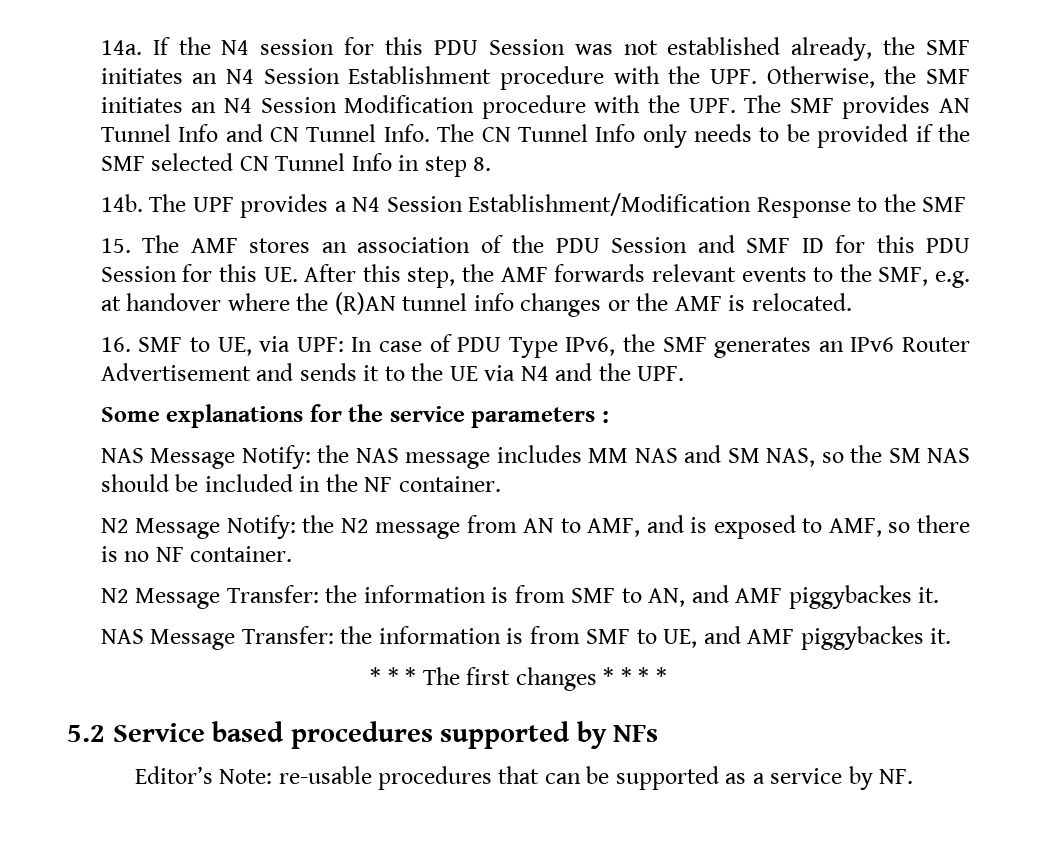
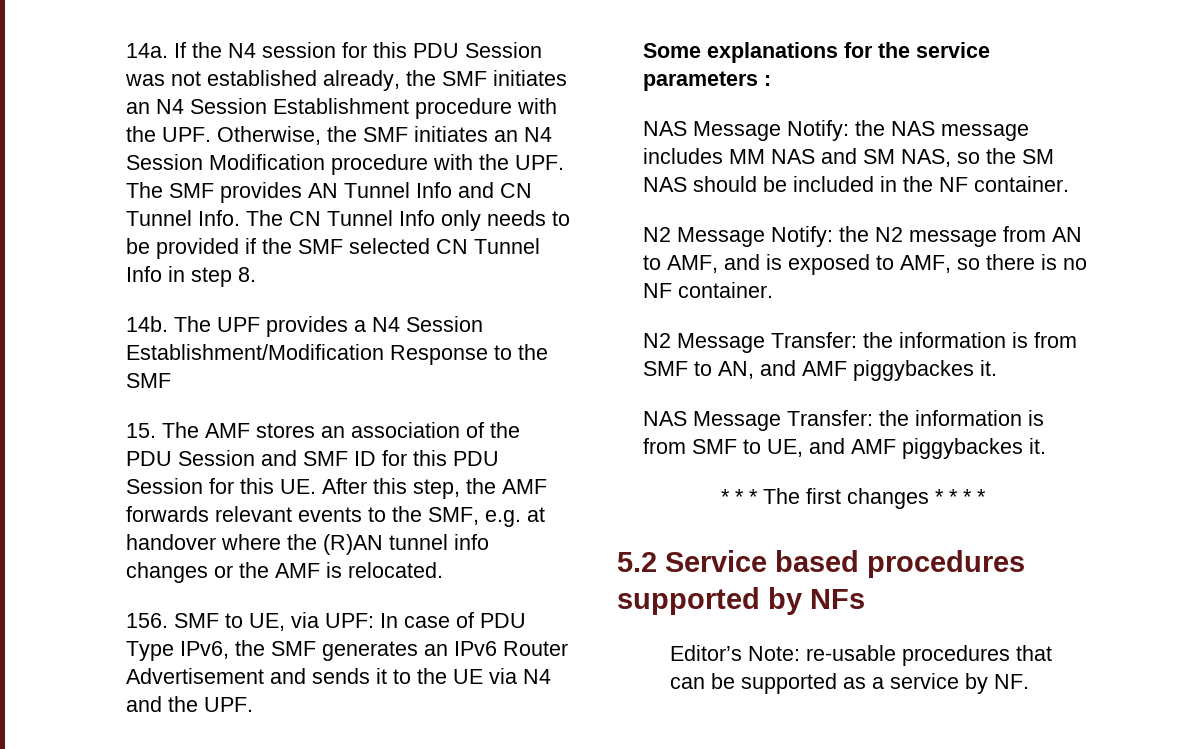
- 16. SMF to UE, via UPF: In case of PDU Type IPv6, the SMF generates an IPv6 Router Advertisement and sends it to the UE via N4 and the UPF.
+ 156. SMF to UE, via UPF: In case of PDU Type IPv6, the SMF generates an IPv6 Router Advertisement and sends it to the UE via N4 and the UPF.

